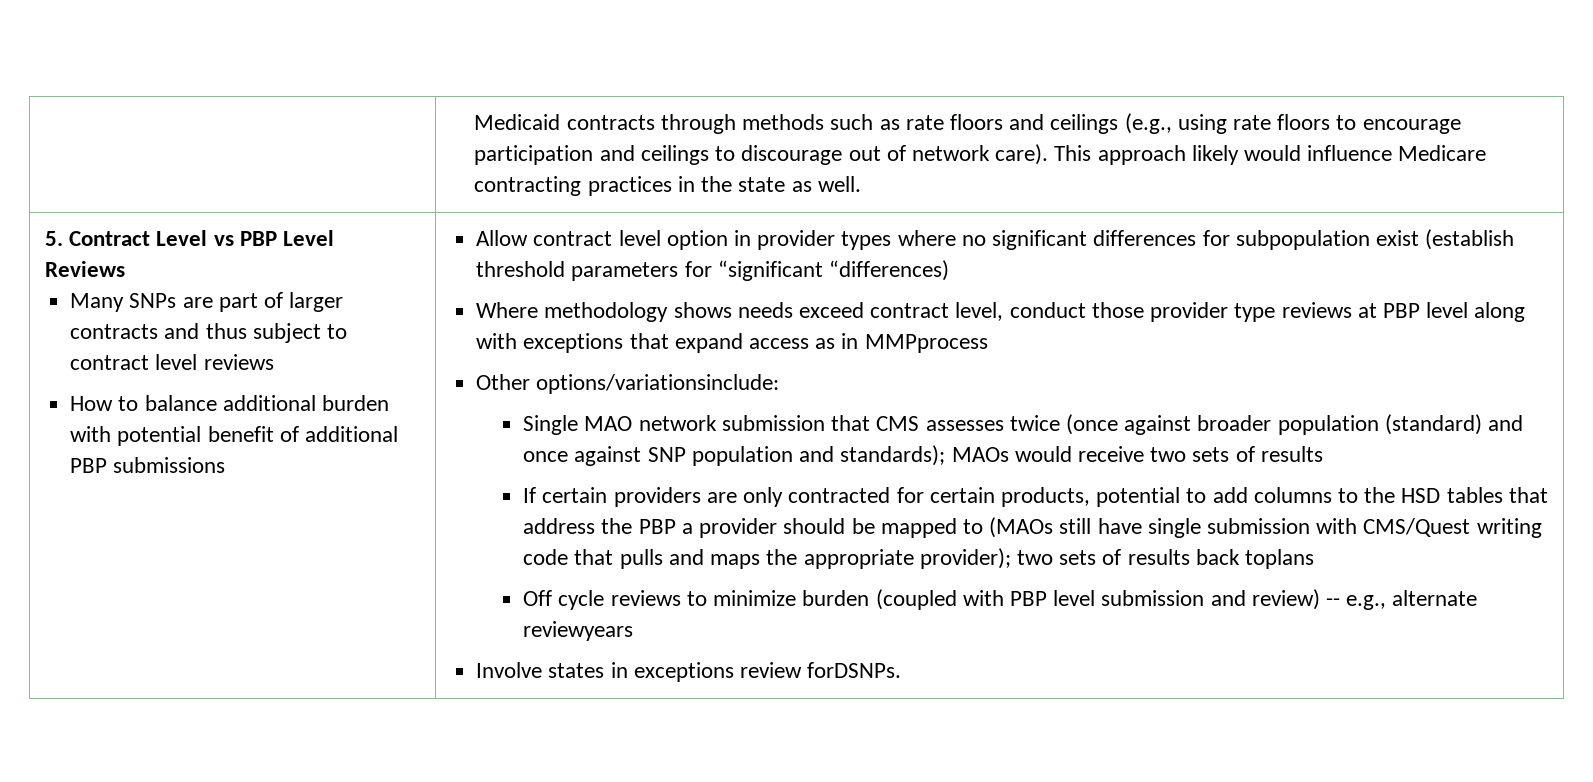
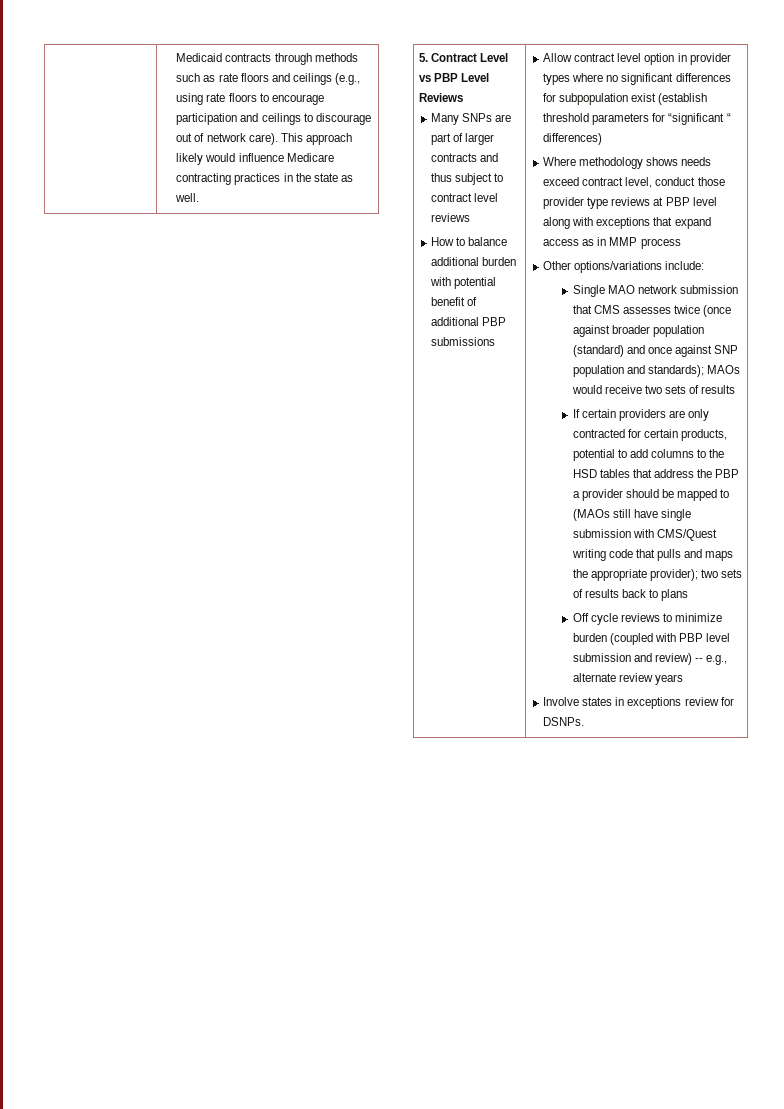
- Allow contract level option in provider types where no significant differences for subpopulation exist (establish threshold parameters for “significant “differences)
+ Allow contract level option in provider types where no significant differences for subpopulation exist (establish threshold parameters for “significant “ differences)
- Where methodology shows needs exceed contract level, conduct those provider type reviews at PBP level along with exceptions that expand access as in MMPprocess
+ Where methodology shows needs exceed contract level, conduct those provider type reviews at PBP level along with exceptions that expand access as in MMP process
- Other options/variationsinclude:
+ Other options/variations include:
- If certain providers are only contracted for certain products, potential to add columns to the HSD tables that address the PBP a provider should be mapped to (MAOs still have single submission with CMS/Quest writing code that pulls and maps the appropriate provider); two sets of results back toplans
+ If certain providers are only contracted for certain products, potential to add columns to the HSD tables that address the PBP a provider should be mapped to (MAOs still have single submission with CMS/Quest writing code that pulls and maps the appropriate provider); two sets of results back to plans
- Off cycle reviews to minimize burden (coupled with PBP level submission and review) -- e.g., alternate reviewyears
+ Off cycle reviews to minimize burden (coupled with PBP level submission and review) -- e.g., alternate review years
- Involve states in exceptions review forDSNPs.
+ Involve states in exceptions review for DSNPs.

